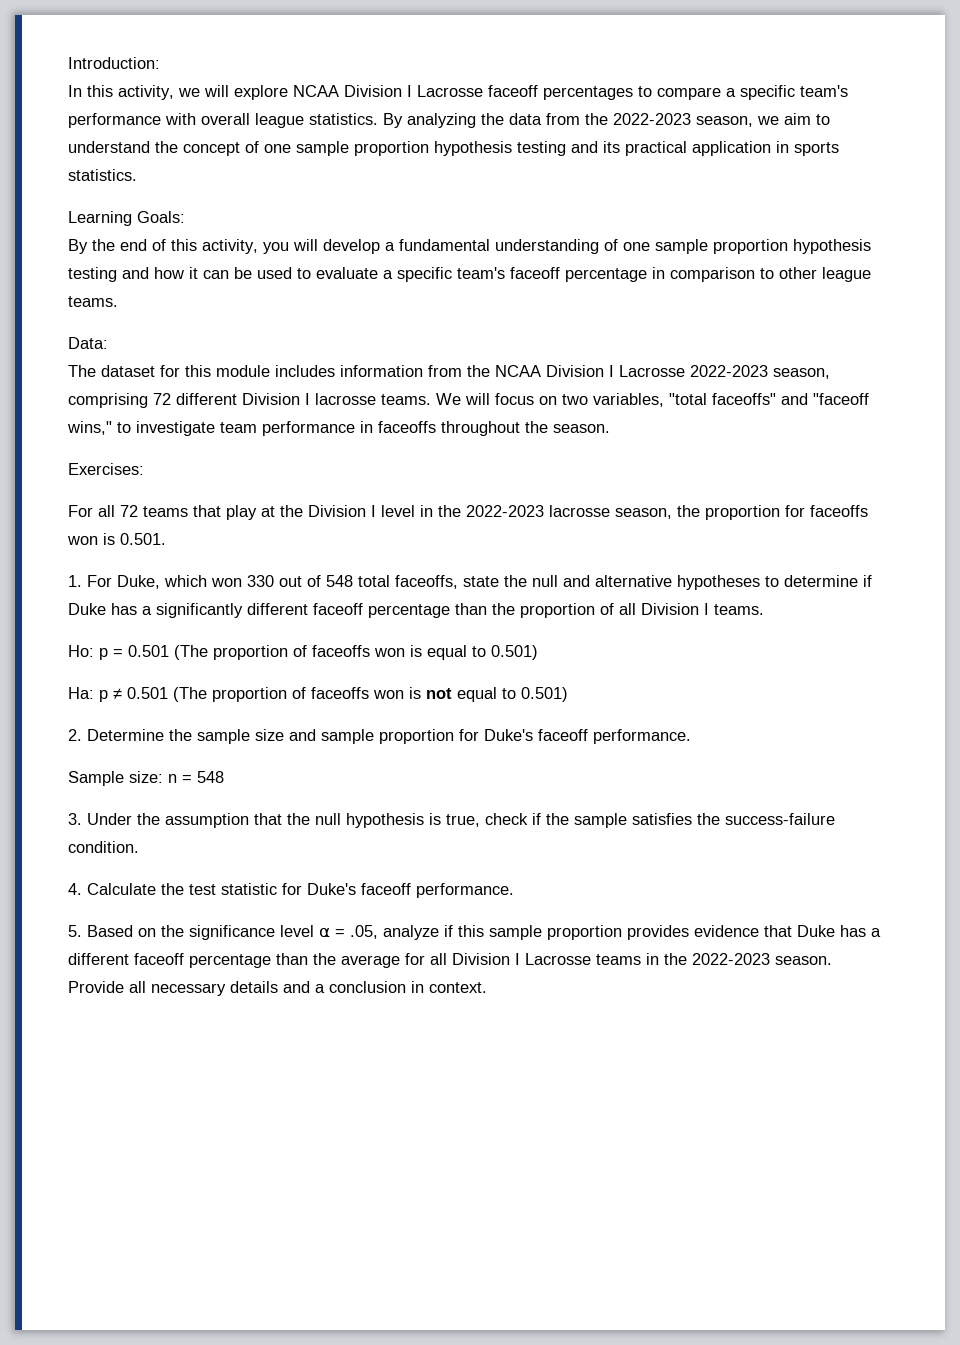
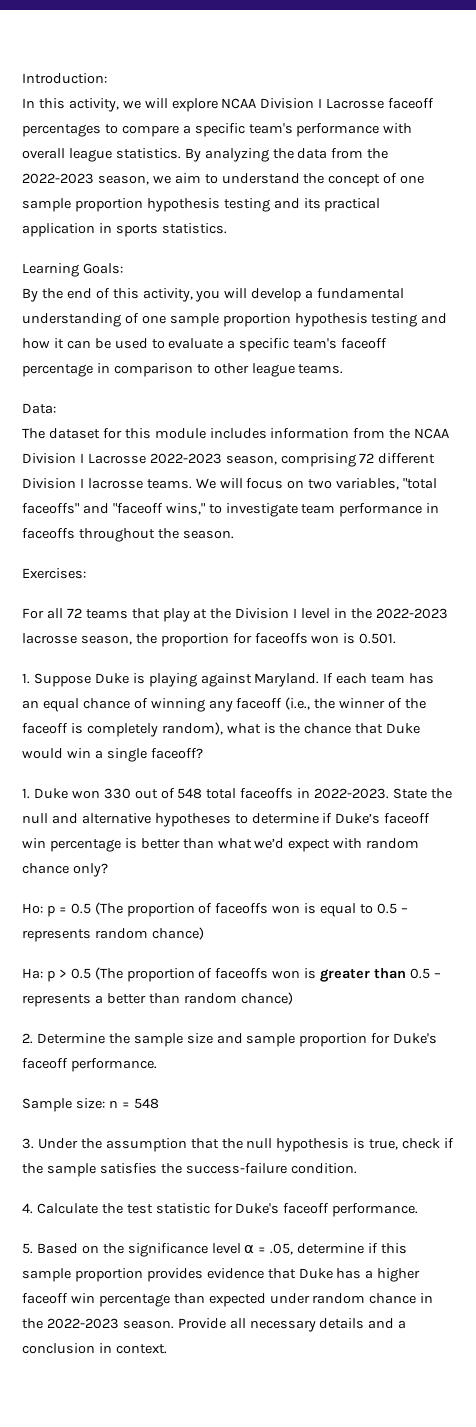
- 1. For Duke, which won 330 out of 548 total faceoffs, state the null and alternative hypotheses to determine if Duke has a significantly different faceoff percentage than the proportion of all Division I teams.
+ 1. Suppose Duke is playing against Maryland. If each team has an equal chance of winning any faceoff (i.e., the winner of the faceoff is completely random), what is the chance that Duke would win a single faceoff?
+ 1. Duke won 330 out of 548 total faceoffs in 2022-2023. State the null and alternative hypotheses to determine if Duke’s faceoff win percentage is better than what we’d expect with random chance only?
- Ho: p = 0.501 (The proportion of faceoffs won is equal to 0.501)
+ Ho: p = 0.5 (The proportion of faceoffs won is equal to 0.5 – represents random chance)
- Ha: p ≠ 0.501 (The proportion of faceoffs won is not equal to 0.501)
+ Ha: p > 0.5 (The proportion of faceoffs won is greater than 0.5 – represents a better than random chance)
- 5. Based on the significance level ⍺ = .05, analyze if this sample proportion provides evidence that Duke has a different faceoff percentage than the average for all Division I Lacrosse teams in the 2022-2023 season.
+ 5. Based on the significance level ⍺ = .05, determine if this sample proportion provides evidence that Duke has a higher faceoff win percentage than expected under random chance in the 2022-2023 season.

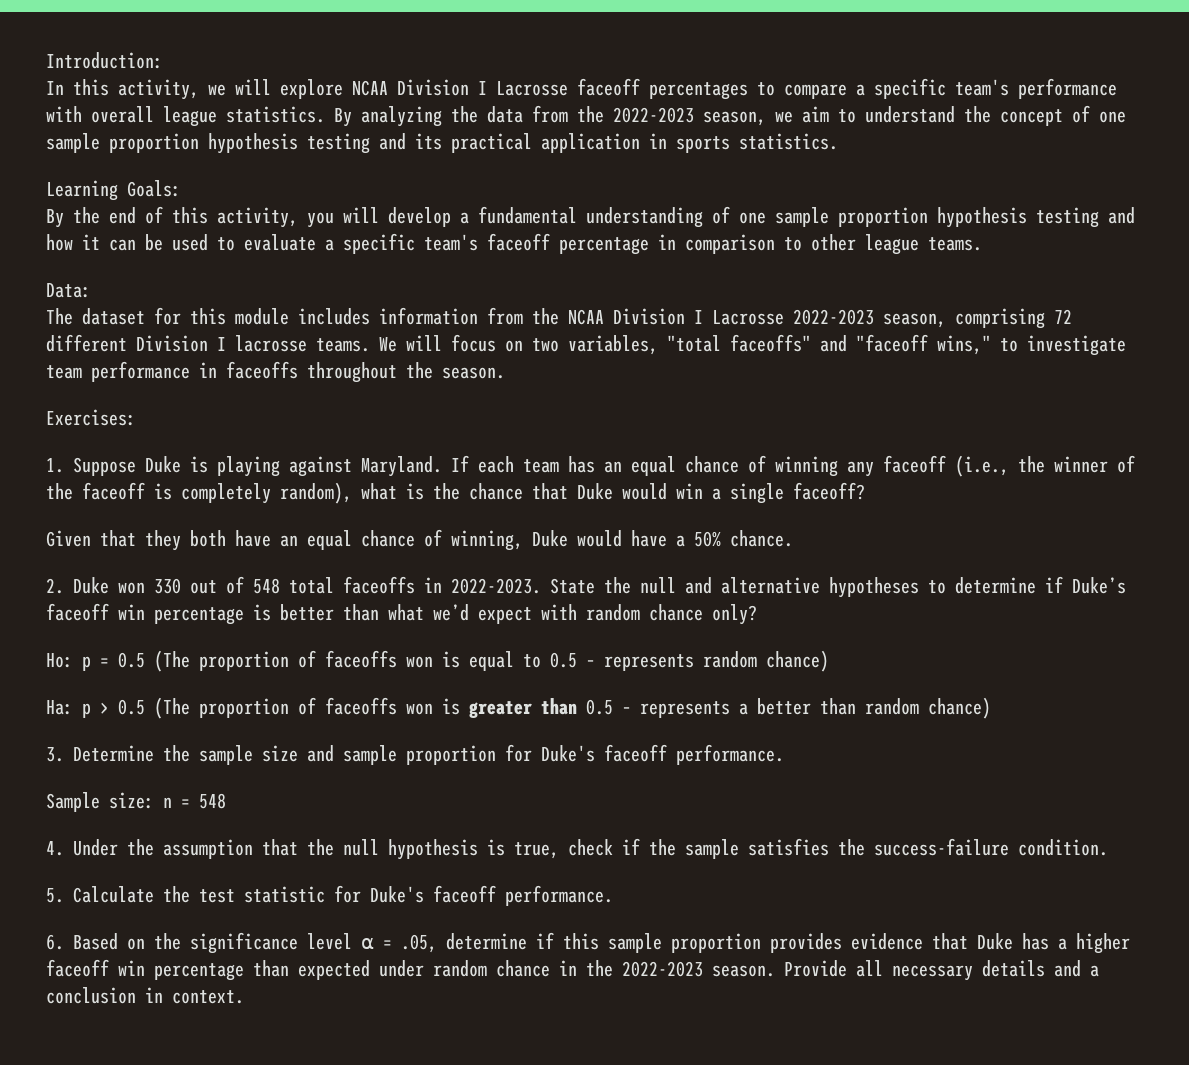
- For all 72 teams that play at the Division I level in the 2022-2023 lacrosse season, the proportion for faceoffs won is 0.501.
- 1. Duke won 330 out of 548 total faceoffs in 2022-2023.
+ Given that they both have an equal chance of winning, Duke would have a 50% chance.
+ 2. Duke won 330 out of 548 total faceoffs in 2022-2023.
- 2. Determine the sample size and sample proportion for Duke's faceoff performance.
+ 3. Determine the sample size and sample proportion for Duke's faceoff performance.
- 3. Under the assumption that the null hypothesis is true, check if the sample satisfies the success-failure condition.
+ 4. Under the assumption that the null hypothesis is true, check if the sample satisfies the success-failure condition.
- 4. Calculate the test statistic for Duke's faceoff performance.
+ 5. Calculate the test statistic for Duke's faceoff performance.
- 5. Based on the significance level ⍺ = .05, determine if this sample proportion provides evidence that Duke has a higher faceoff win percentage than expected under random chance in the 2022-2023 season.
+ 6. Based on the significance level ⍺ = .05, determine if this sample proportion provides evidence that Duke has a higher faceoff win percentage than expected under random chance in the 2022-2023 season.

